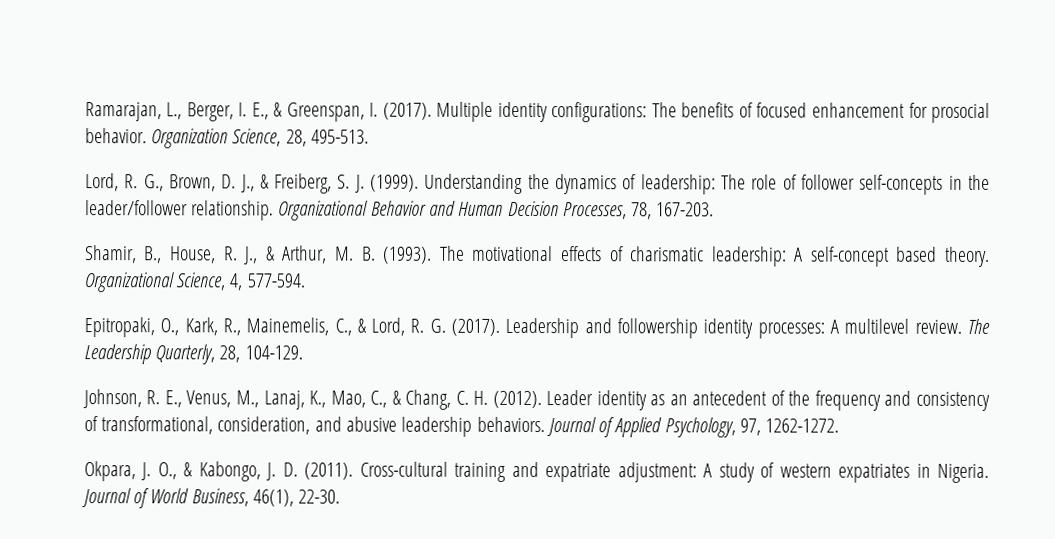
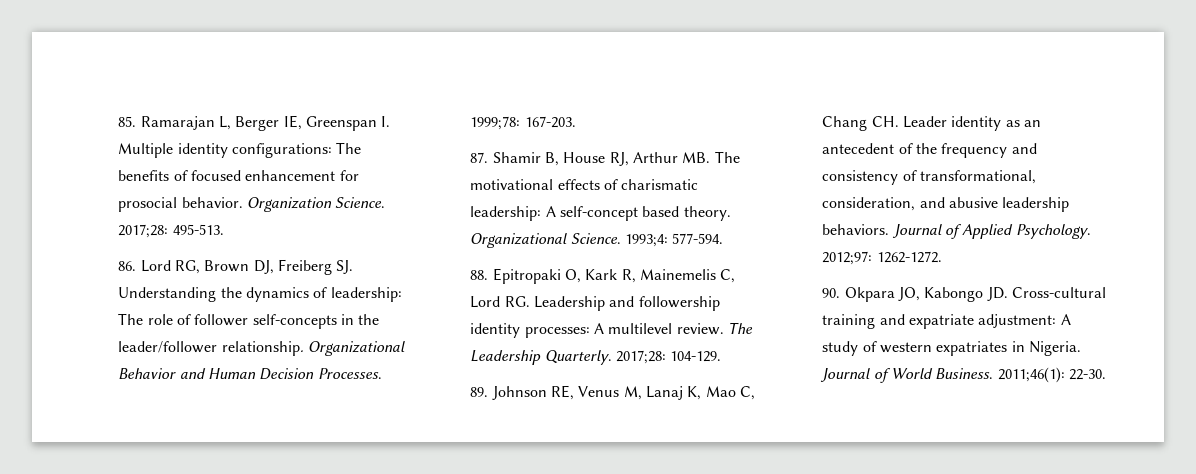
- Ramarajan, L., Berger, I. E., & Greenspan, I. (2017). Multiple identity configurations: The benefits of focused enhancement for prosocial behavior.
+ 85. Ramarajan L, Berger IE, Greenspan I. Multiple identity configurations: The benefits of focused enhancement for prosocial behavior.
- Organization Science, 28, 495-513.
+ Organization Science. 2017;28: 495-513.
- Lord, R. G., Brown, D. J., & Freiberg, S. J. (1999). Understanding the dynamics of leadership: The role of follower self-concepts in the leader/follower relationship.
+ 86. Lord RG, Brown DJ, Freiberg SJ. Understanding the dynamics of leadership: The role of follower self-concepts in the leader/follower relationship.
- Organizational Behavior and Human Decision Processes, 78, 167-203.
+ Organizational Behavior and Human Decision Processes. 1999;78: 167-203.
- Shamir, B., House, R. J., & Arthur, M. B. (1993). The motivational effects of charismatic leadership: A self-concept based theory.
+ 87. Shamir B, House RJ, Arthur MB. The motivational effects of charismatic leadership: A self-concept based theory.
- Organizational Science, 4, 577-594.
+ Organizational Science. 1993;4: 577-594.
- Epitropaki, O., Kark, R., Mainemelis, C., & Lord, R. G. (2017). Leadership and followership identity processes: A multilevel review.
+ 88. Epitropaki O, Kark R, Mainemelis C, Lord RG. Leadership and followership identity processes: A multilevel review.
- The Leadership Quarterly, 28, 104-129.
+ The Leadership Quarterly. 2017;28: 104-129.
- Johnson, R. E., Venus, M., Lanaj, K., Mao, C., & Chang, C. H. (2012). Leader identity as an antecedent of the frequency and consistency of transformational, consideration, and abusive leadership behaviors.
+ 89. Johnson RE, Venus M, Lanaj K, Mao C, Chang CH. Leader identity as an antecedent of the frequency and consistency of transformational, consideration, and abusive leadership behaviors.
- Journal of Applied Psychology, 97, 1262-1272.
+ Journal of Applied Psychology. 2012;97: 1262-1272.
- Okpara, J. O., & Kabongo, J. D. (2011). Cross-cultural training and expatriate adjustment: A study of western expatriates in Nigeria.
+ 90. Okpara JO, Kabongo JD. Cross-cultural training and expatriate adjustment: A study of western expatriates in Nigeria.
- Journal of World Business, 46(1), 22-30.
+ Journal of World Business. 2011;46(1): 22-30.

